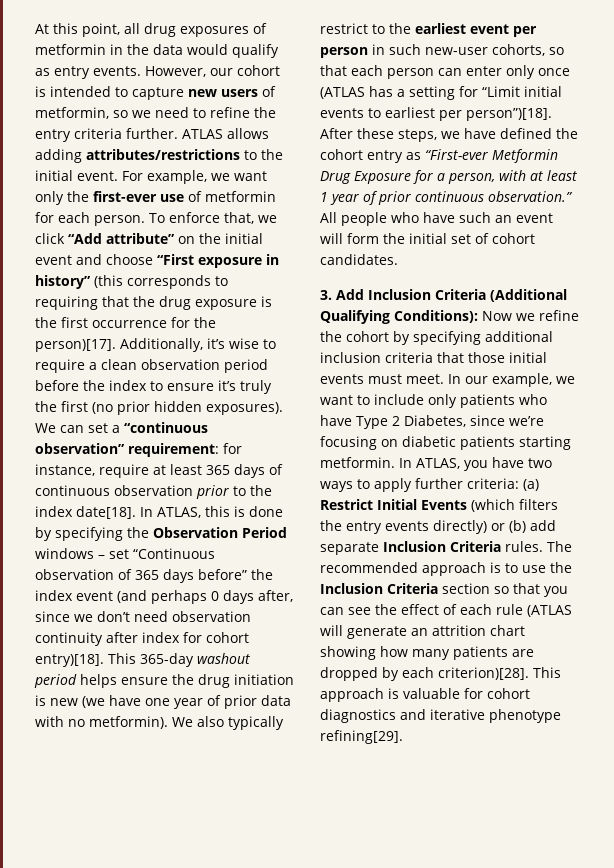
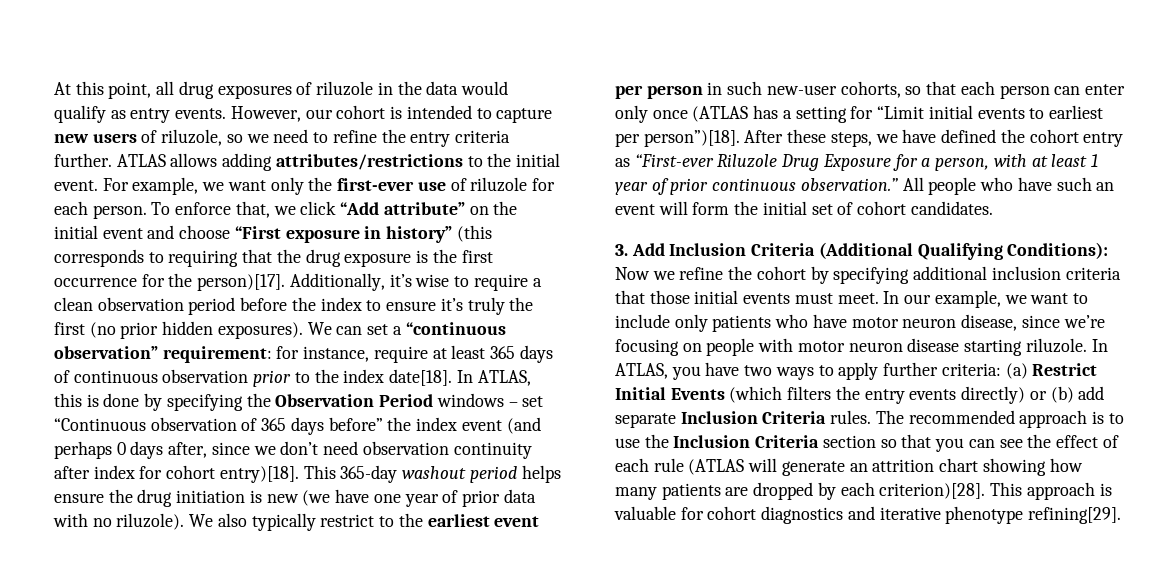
- At this point, all drug exposures of metformin in the data would qualify as entry events.
+ At this point, all drug exposures of riluzole in the data would qualify as entry events.
- However, our cohort is intended to capture new users of metformin, so we need to refine the entry criteria further.
+ However, our cohort is intended to capture new users of riluzole, so we need to refine the entry criteria further.
- For example, we want only the first-ever use of metformin for each person.
+ For example, we want only the first-ever use of riluzole for each person.
- This 365-day washout period helps ensure the drug initiation is new (we have one year of prior data with no metformin).
+ This 365-day washout period helps ensure the drug initiation is new (we have one year of prior data with no riluzole).
- After these steps, we have defined the cohort entry as “First-ever Metformin Drug Exposure for a person, with at least 1 year of prior continuous observation.”
+ After these steps, we have defined the cohort entry as “First-ever Riluzole Drug Exposure for a person, with at least 1 year of prior continuous observation.”
- In our example, we want to include only patients who have Type 2 Diabetes, since we’re focusing on diabetic patients starting metformin.
+ In our example, we want to include only patients who have motor neuron disease, since we’re focusing on people with motor neuron disease starting riluzole.

